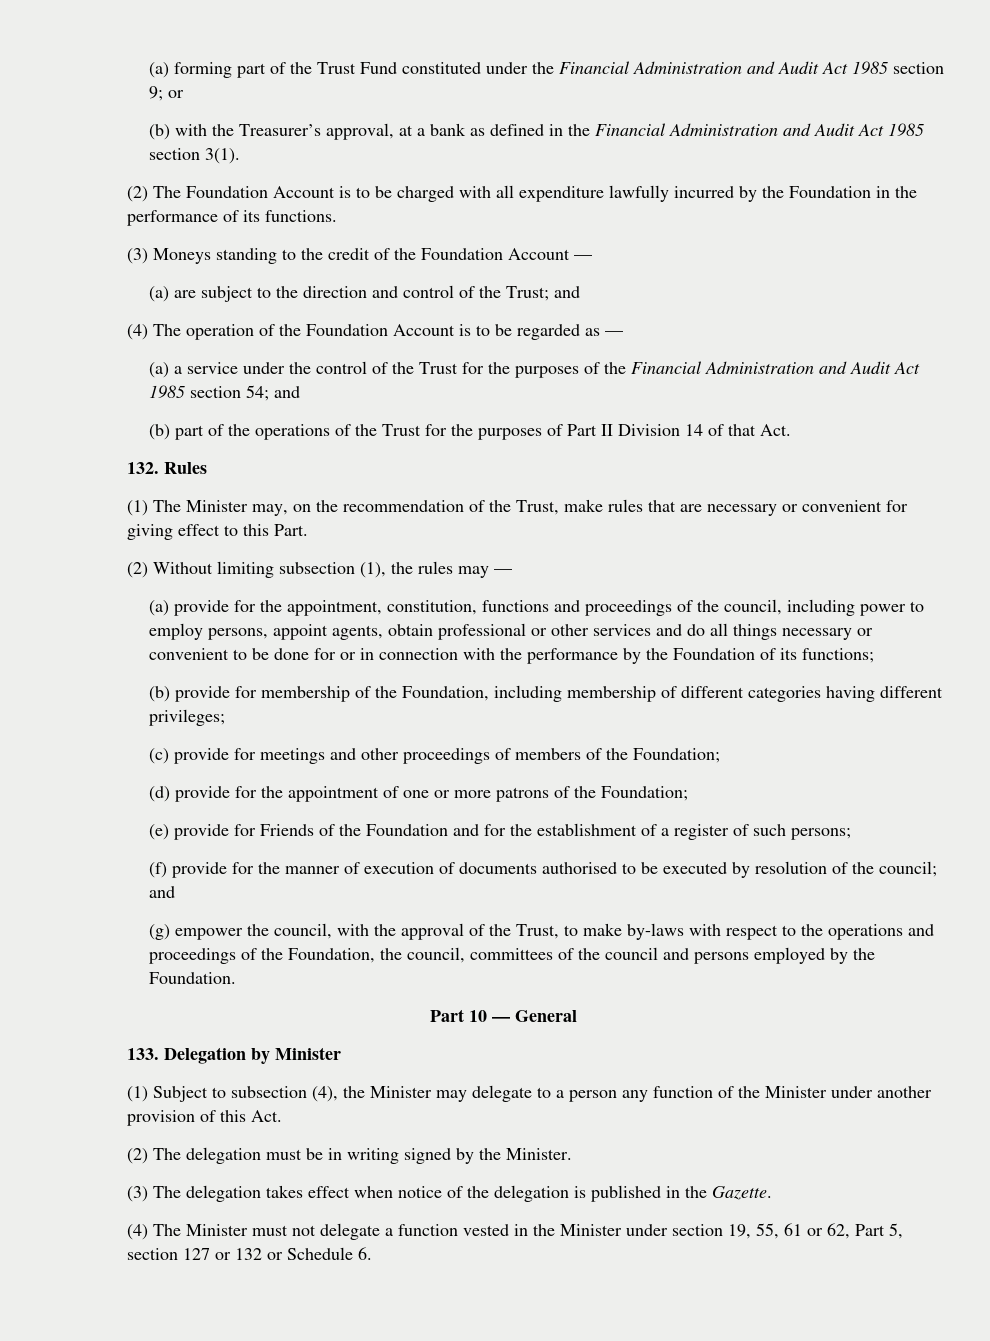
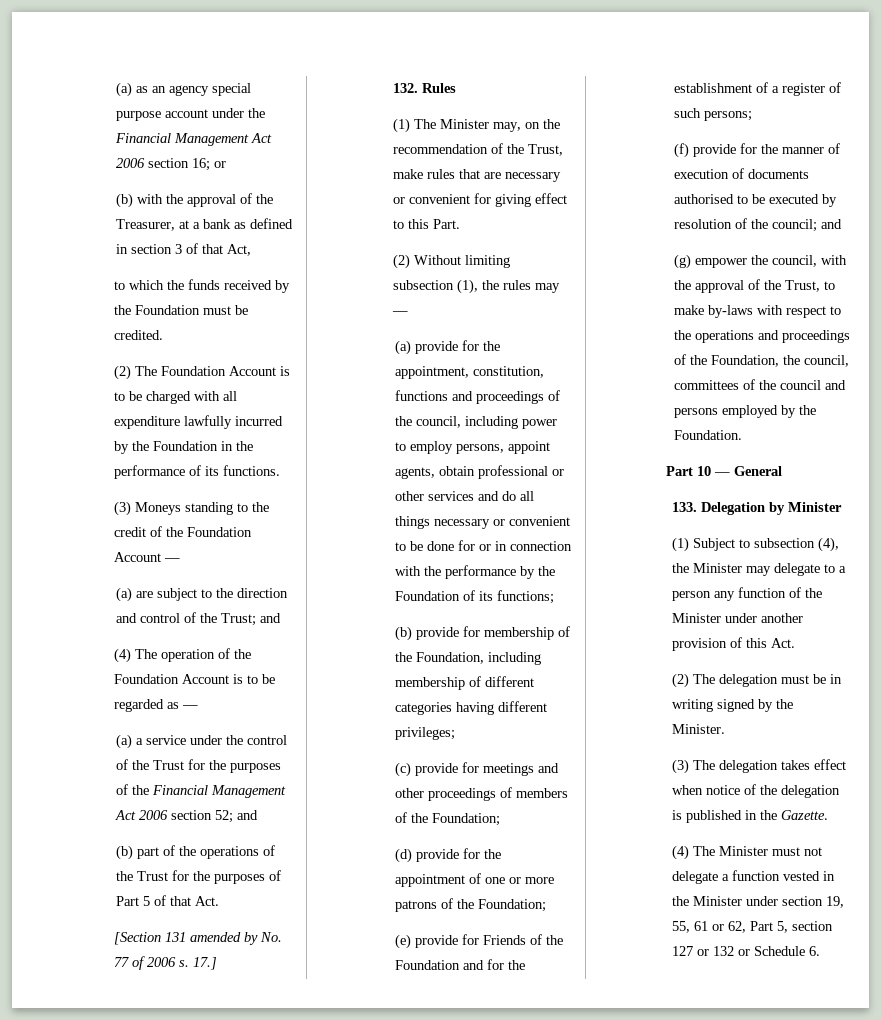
- (a) forming part of the Trust Fund constituted under the Financial Administration and Audit Act 1985 section 9; or
+ (a) as an agency special purpose account under the Financial Management Act 2006 section 16; or
- (b) with the Treasurer’s approval, at a bank as defined in the Financial Administration and Audit Act 1985 section 3(1).
+ (b) with the approval of the Treasurer, at a bank as defined in section 3 of that Act,
+ to which the funds received by the Foundation must be credited.
- (a) a service under the control of the Trust for the purposes of the Financial Administration and Audit Act 1985 section 54; and
+ (a) a service under the control of the Trust for the purposes of the Financial Management Act 2006 section 52; and
- (b) part of the operations of the Trust for the purposes of Part II Division 14 of that Act.
+ (b) part of the operations of the Trust for the purposes of Part 5 of that Act.
+ [Section 131 amended by No. 77 of 2006 s. 17.]

